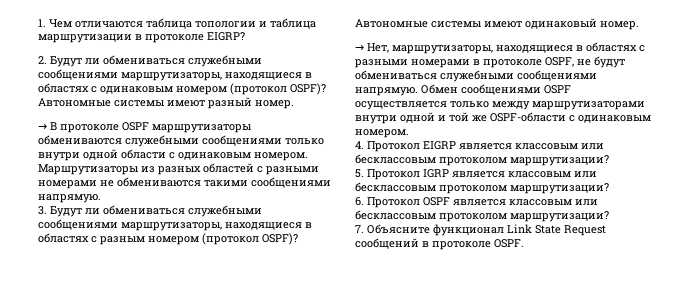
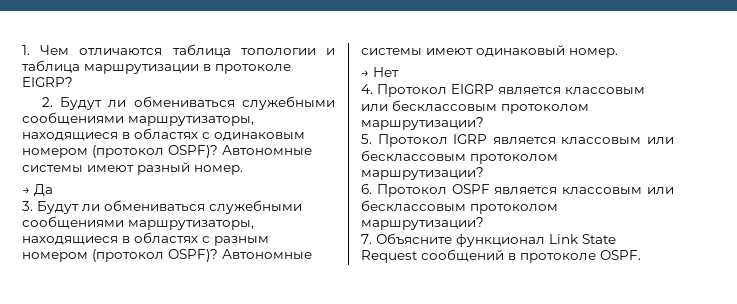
- → В протоколе OSPF маршрутизаторы обмениваются служебными сообщениями только внутри одной области с одинаковым номером. Маршрутизаторы из разных областей с разными номерами не обмениваются такими сообщениями напрямую.
+ → Да
- → Нет, маршрутизаторы, находящиеся в областях с разными номерами в протоколе OSPF, не будут обмениваться служебными сообщениями напрямую. Обмен сообщениями OSPF осуществляется только между маршрутизаторами внутри одной и той же OSPF-области с одинаковым номером.
+ → Нет

